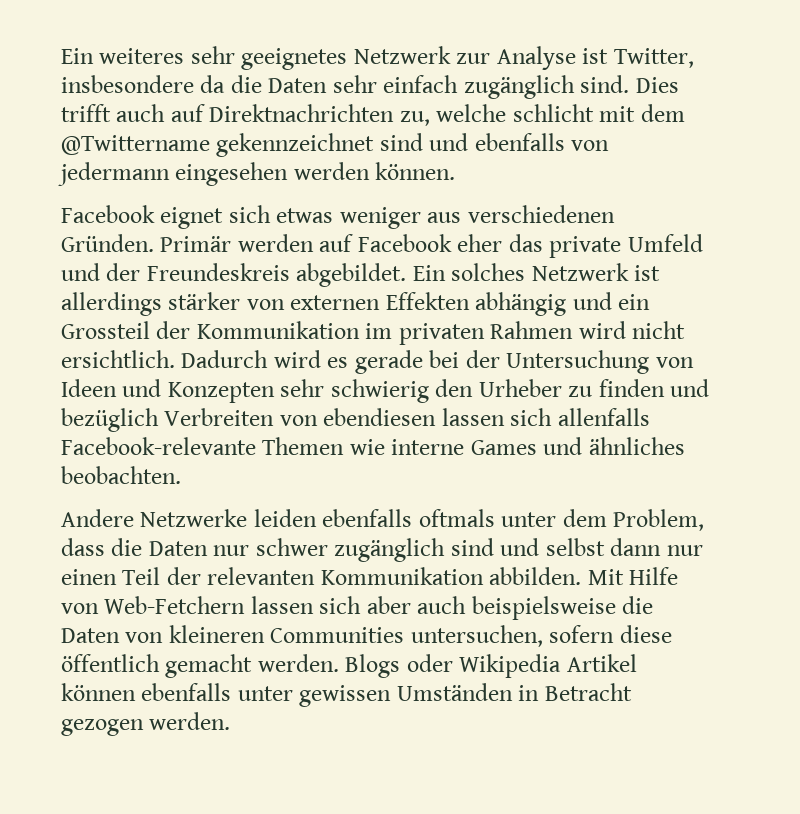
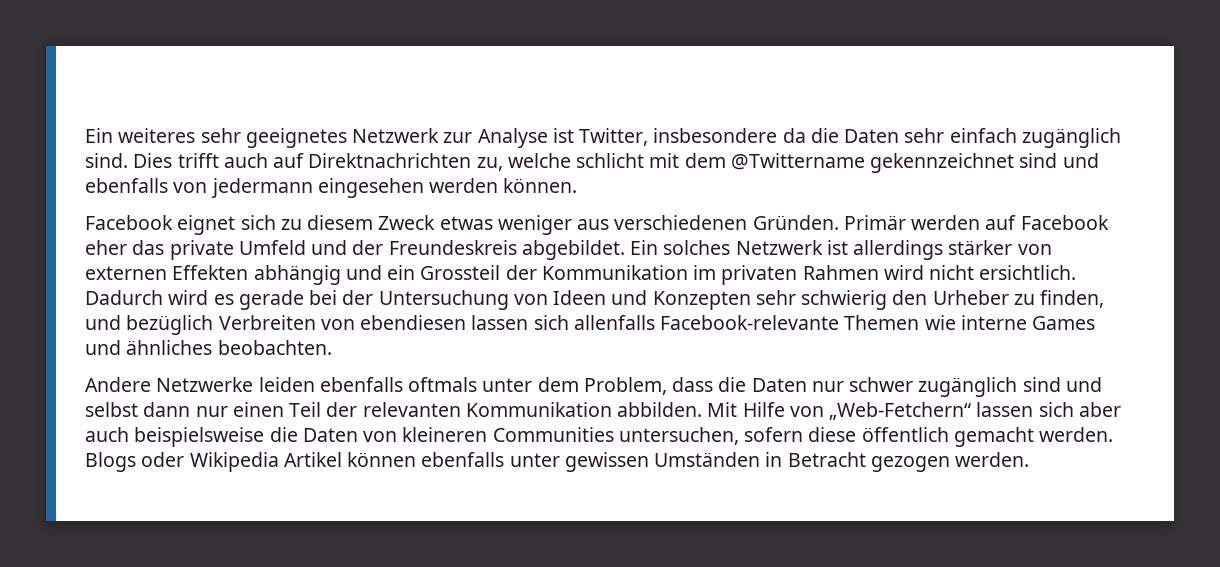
- Facebook eignet sich etwas weniger aus verschiedenen Gründen.
+ Facebook eignet sich zu diesem Zweck etwas weniger aus verschiedenen Gründen.
- Dadurch wird es gerade bei der Untersuchung von Ideen und Konzepten sehr schwierig den Urheber zu finden und bezüglich Verbreiten von ebendiesen lassen sich allenfalls Facebook-relevante Themen wie interne Games und ähnliches beobachten.
+ Dadurch wird es gerade bei der Untersuchung von Ideen und Konzepten sehr schwierig den Urheber zu finden, und bezüglich Verbreiten von ebendiesen lassen sich allenfalls Facebook-relevante Themen wie interne Games und ähnliches beobachten.
- Mit Hilfe von Web-Fetchern lassen sich aber auch beispielsweise die Daten von kleineren Communities untersuchen, sofern diese öffentlich gemacht werden.
+ Mit Hilfe von „Web-Fetchern“ lassen sich aber auch beispielsweise die Daten von kleineren Communities untersuchen, sofern diese öffentlich gemacht werden.

